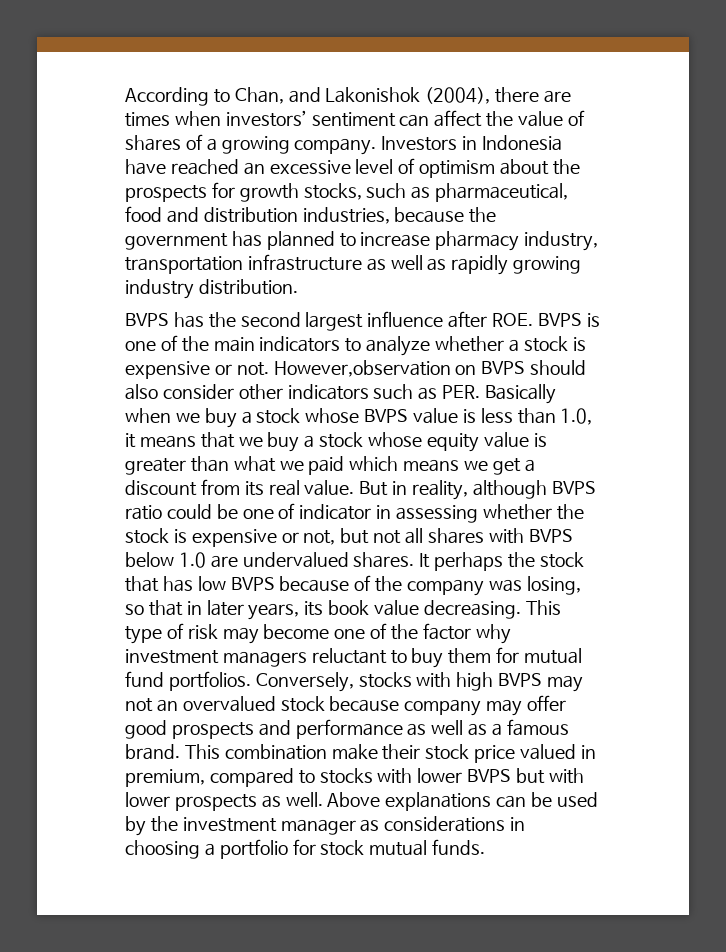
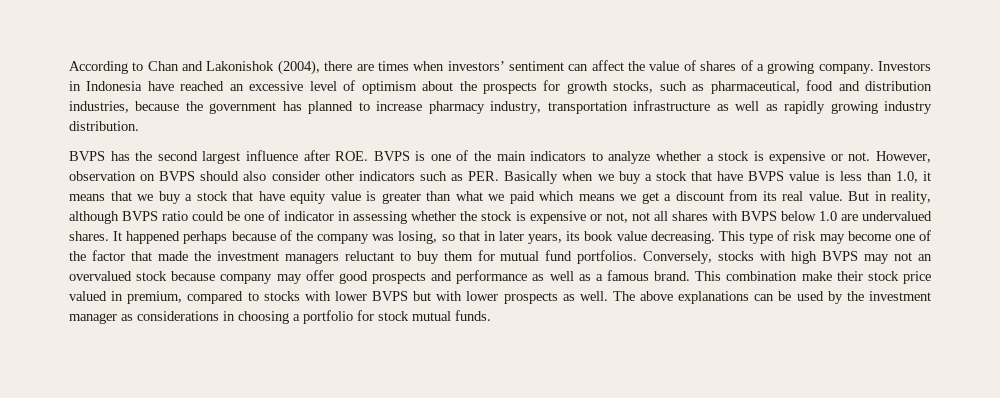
- According to Chan, and Lakonishok (2004), there are times when investors’ sentiment can affect the value of shares of a growing company.
+ According to Chan and Lakonishok (2004), there are times when investors’ sentiment can affect the value of shares of a growing company.
- However,observation on BVPS should also consider other indicators such as PER. Basically when we buy a stock whose BVPS value is less than 1.0, it means that we buy a stock whose equity value is greater than what we paid which means we get a discount from its real value.
+ However, observation on BVPS should also consider other indicators such as PER. Basically when we buy a stock that have BVPS value is less than 1.0, it means that we buy a stock that have equity value is greater than what we paid which means we get a discount from its real value.
- But in reality, although BVPS ratio could be one of indicator in assessing whether the stock is expensive or not, but not all shares with BVPS below 1.0 are undervalued shares.
+ But in reality, although BVPS ratio could be one of indicator in assessing whether the stock is expensive or not, not all shares with BVPS below 1.0 are undervalued shares.
- It perhaps the stock that has low BVPS because of the company was losing, so that in later years, its book value decreasing.
+ It happened perhaps because of the company was losing, so that in later years, its book value decreasing.
- This type of risk may become one of the factor why investment managers reluctant to buy them for mutual fund portfolios.
+ This type of risk may become one of the factor that made the investment managers reluctant to buy them for mutual fund portfolios.
- Above explanations can be used by the investment manager as considerations in choosing a portfolio for stock mutual funds.
+ The above explanations can be used by the investment manager as considerations in choosing a portfolio for stock mutual funds.

